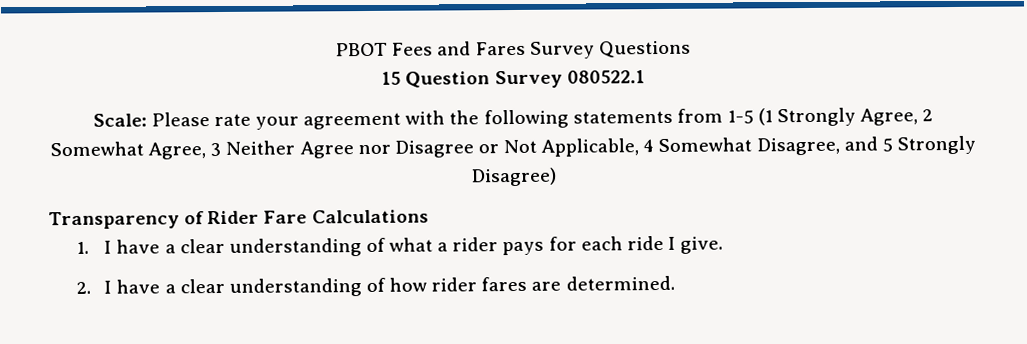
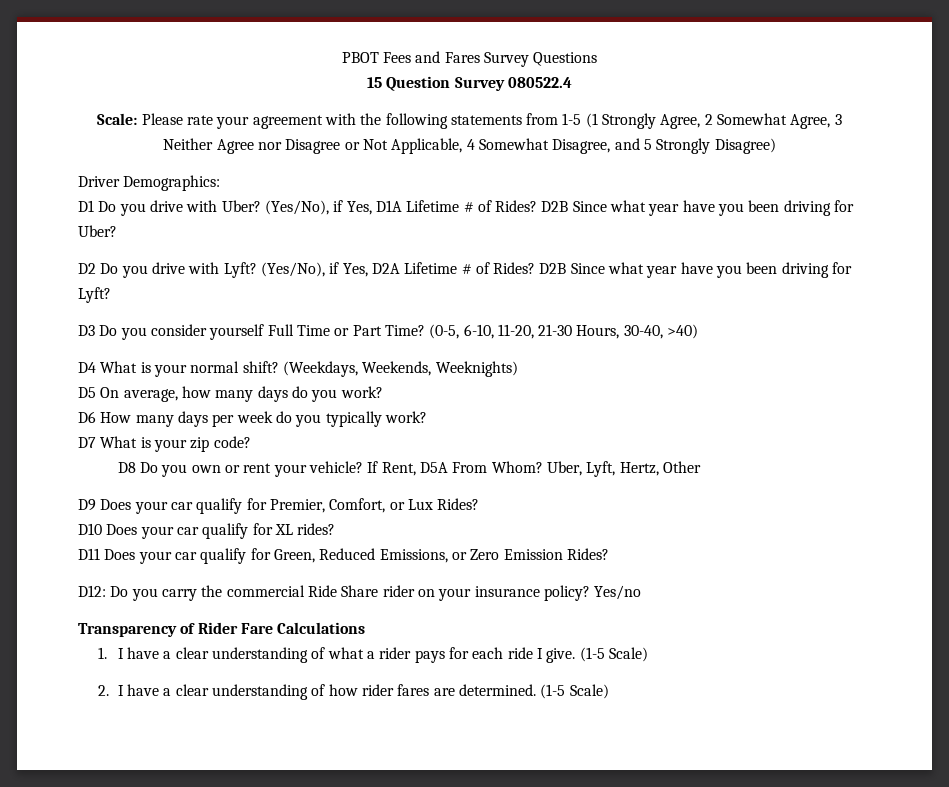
- 15 Question Survey 080522.1
+ 15 Question Survey 080522.4
+ Driver Demographics:
+ D1 Do you drive with Uber? (Yes/No), if Yes, D1A Lifetime # of Rides? D2B Since what year have you been driving for Uber?
+ D2 Do you drive with Lyft? (Yes/No), if Yes, D2A Lifetime # of Rides? D2B Since what year have you been driving for Lyft?
+ D3 Do you consider yourself Full Time or Part Time? (0-5, 6-10, 11-20, 21-30 Hours, 30-40, >40)
+ D4 What is your normal shift? (Weekdays, Weekends, Weeknights)
+ D5 On average, how many days do you work?
+ D6 How many days per week do you typically work?
+ D7 What is your zip code?
+ D8 Do you own or rent your vehicle? If Rent, D5A From Whom? Uber, Lyft, Hertz, Other
+ D9 Does your car qualify for Premier, Comfort, or Lux Rides?
+ D10 Does your car qualify for XL rides?
+ D11 Does your car qualify for Green, Reduced Emissions, or Zero Emission Rides?
+ D12: Do you carry the commercial Ride Share rider on your insurance policy? Yes/no
- 1. I have a clear understanding of what a rider pays for each ride I give.
+ 1. I have a clear understanding of what a rider pays for each ride I give. (1-5 Scale)
- 2. I have a clear understanding of how rider fares are determined.
+ 2. I have a clear understanding of how rider fares are determined. (1-5 Scale)

